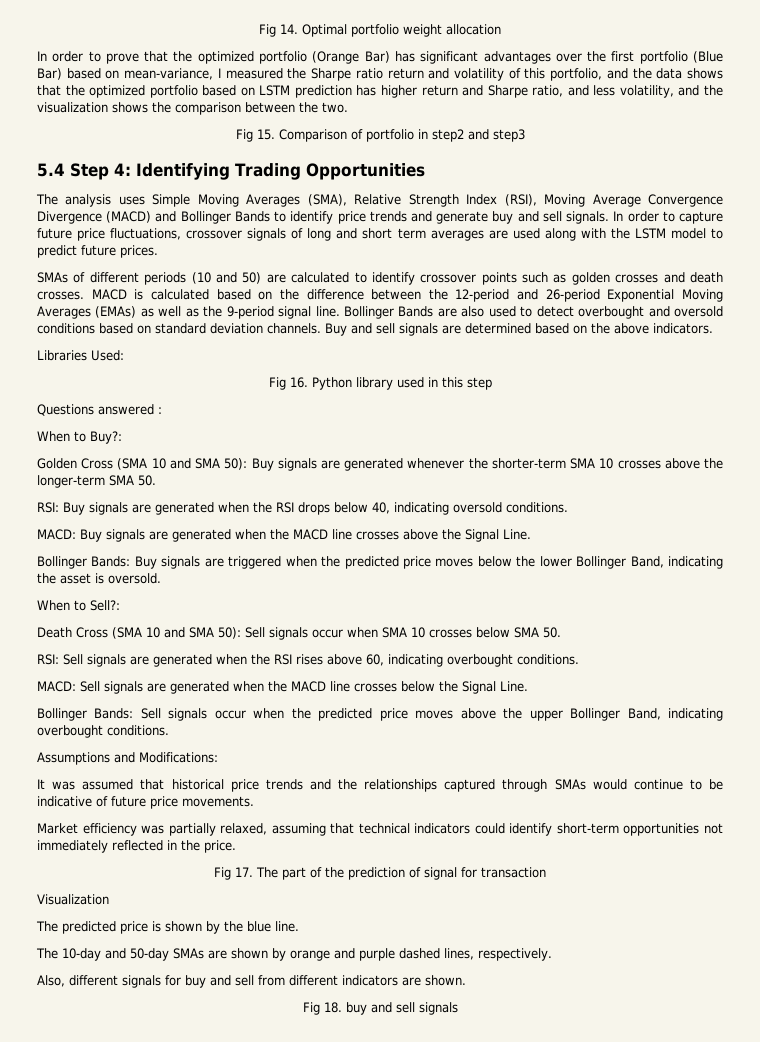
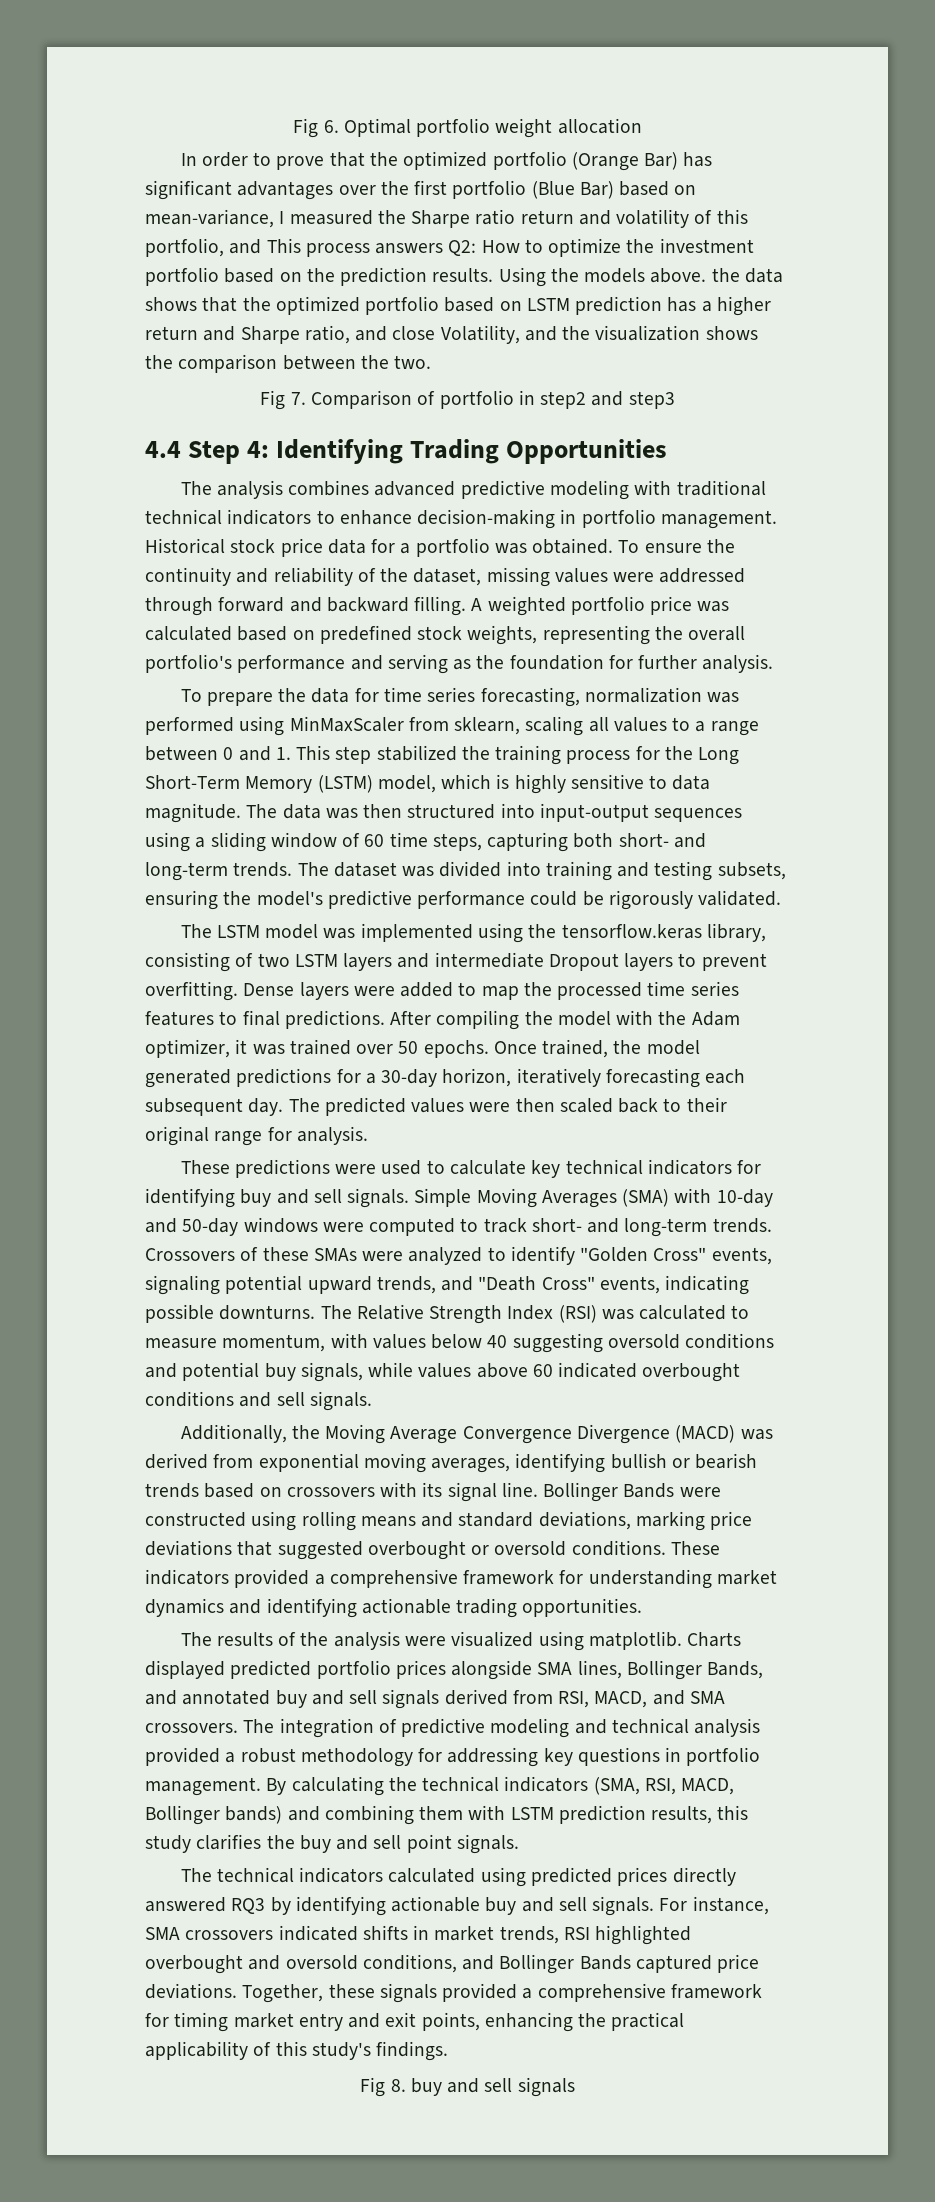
- Fig 14. Optimal portfolio weight allocation
+ Fig 6. Optimal portfolio weight allocation
- In order to prove that the optimized portfolio (Orange Bar) has significant advantages over the first portfolio (Blue Bar) based on mean-variance, I measured the Sharpe ratio return and volatility of this portfolio, and the data shows that the optimized portfolio based on LSTM prediction has higher return and Sharpe ratio, and less volatility, and the visualization shows the comparison between the two.
+ In order to prove that the optimized portfolio (Orange Bar) has significant advantages over the first portfolio (Blue Bar) based on mean-variance, I measured the Sharpe ratio return and volatility of this portfolio, and This process answers Q2: How to optimize the investment portfolio based on the prediction results. Using the models above. the data shows that the optimized portfolio based on LSTM prediction has a higher return and Sharpe ratio, and close Volatility, and the visualization shows the comparison between the two.
- Fig 15. Comparison of portfolio in step2 and step3
+ Fig 7. Comparison of portfolio in step2 and step3
- 5.4 Step 4: Identifying Trading Opportunities
+ 4.4 Step 4: Identifying Trading Opportunities
- The analysis uses Simple Moving Averages (SMA), Relative Strength Index (RSI), Moving Average Convergence Divergence (MACD) and Bollinger Bands to identify price trends and generate buy and sell signals. In order to capture future price fluctuations, crossover signals of long and short term averages are used along with the LSTM model to predict future prices.
- SMAs of different periods (10 and 50) are calculated to identify crossover points such as golden crosses and death crosses. MACD is calculated based on the difference between the 12-period and 26-period Exponential Moving Averages (EMAs) as well as the 9-period signal line. Bollinger Bands are also used to detect overbought and oversold conditions based on standard deviation channels. Buy and sell signals are determined based on the above indicators.
- Libraries Used:
- Fig 16. Python library used in this step
- Questions answered :
- When to Buy?:
- Golden Cross (SMA 10 and SMA 50): Buy signals are generated whenever the shorter-term SMA 10 crosses above the longer-term SMA 50.
- RSI: Buy signals are generated when the RSI drops below 40, indicating oversold conditions.
- MACD: Buy signals are generated when the MACD line crosses above the Signal Line.
- Bollinger Bands: Buy signals are triggered when the predicted price moves below the lower Bollinger Band, indicating the asset is oversold.
- When to Sell?:
- Death Cross (SMA 10 and SMA 50): Sell signals occur when SMA 10 crosses below SMA 50.
- RSI: Sell signals are generated when the RSI rises above 60, indicating overbought conditions.
- MACD: Sell signals are generated when the MACD line crosses below the Signal Line.
- Bollinger Bands: Sell signals occur when the predicted price moves above the upper Bollinger Band, indicating overbought conditions.
- Assumptions and Modifications:
- It was assumed that historical price trends and the relationships captured through SMAs would continue to be indicative of future price movements.
- Market efficiency was partially relaxed, assuming that technical indicators could identify short-term opportunities not immediately reflected in the price.
- Fig 17. The part of the prediction of signal for transaction
- Visualization
- The predicted price is shown by the blue line.
- The 10-day and 50-day SMAs are shown by orange and purple dashed lines, respectively.
- Also, different signals for buy and sell from different indicators are shown.
- Fig 18. buy and sell signals
+ The analysis combines advanced predictive modeling with traditional technical indicators to enhance decision-making in portfolio management. Historical stock price data for a portfolio was obtained. To ensure the continuity and reliability of the dataset, missing values were addressed through forward and backward filling. A weighted portfolio price was calculated based on predefined stock weights, representing the overall portfolio's performance and serving as the foundation for further analysis.
+ To prepare the data for time series forecasting, normalization was performed using MinMaxScaler from sklearn, scaling all values to a range between 0 and 1. This step stabilized the training process for the Long Short-Term Memory (LSTM) model, which is highly sensitive to data magnitude. The data was then structured into input-output sequences using a sliding window of 60 time steps, capturing both short- and long-term trends. The dataset was divided into training and testing subsets, ensuring the model's predictive performance could be rigorously validated.
+ The LSTM model was implemented using the tensorflow.keras library, consisting of two LSTM layers and intermediate Dropout layers to prevent overfitting. Dense layers were added to map the processed time series features to final predictions. After compiling the model with the Adam optimizer, it was trained over 50 epochs. Once trained, the model generated predictions for a 30-day horizon, iteratively forecasting each subsequent day. The predicted values were then scaled back to their original range for analysis.
+ These predictions were used to calculate key technical indicators for identifying buy and sell signals. Simple Moving Averages (SMA) with 10-day and 50-day windows were computed to track short- and long-term trends. Crossovers of these SMAs were analyzed to identify "Golden Cross" events, signaling potential upward trends, and "Death Cross" events, indicating possible downturns. The Relative Strength Index (RSI) was calculated to measure momentum, with values below 40 suggesting oversold conditions and potential buy signals, while values above 60 indicated overbought conditions and sell signals.
+ Additionally, the Moving Average Convergence Divergence (MACD) was derived from exponential moving averages, identifying bullish or bearish trends based on crossovers with its signal line. Bollinger Bands were constructed using rolling means and standard deviations, marking price deviations that suggested overbought or oversold conditions. These indicators provided a comprehensive framework for understanding market dynamics and identifying actionable trading opportunities.
+ The results of the analysis were visualized using matplotlib. Charts displayed predicted portfolio prices alongside SMA lines, Bollinger Bands, and annotated buy and sell signals derived from RSI, MACD, and SMA crossovers. The integration of predictive modeling and technical analysis provided a robust methodology for addressing key questions in portfolio management. By calculating the technical indicators (SMA, RSI, MACD, Bollinger bands) and combining them with LSTM prediction results, this study clarifies the buy and sell point signals.
+ The technical indicators calculated using predicted prices directly answered RQ3 by identifying actionable buy and sell signals. For instance, SMA crossovers indicated shifts in market trends, RSI highlighted overbought and oversold conditions, and Bollinger Bands captured price deviations. Together, these signals provided a comprehensive framework for timing market entry and exit points, enhancing the practical applicability of this study's findings.
+ Fig 8. buy and sell signals

